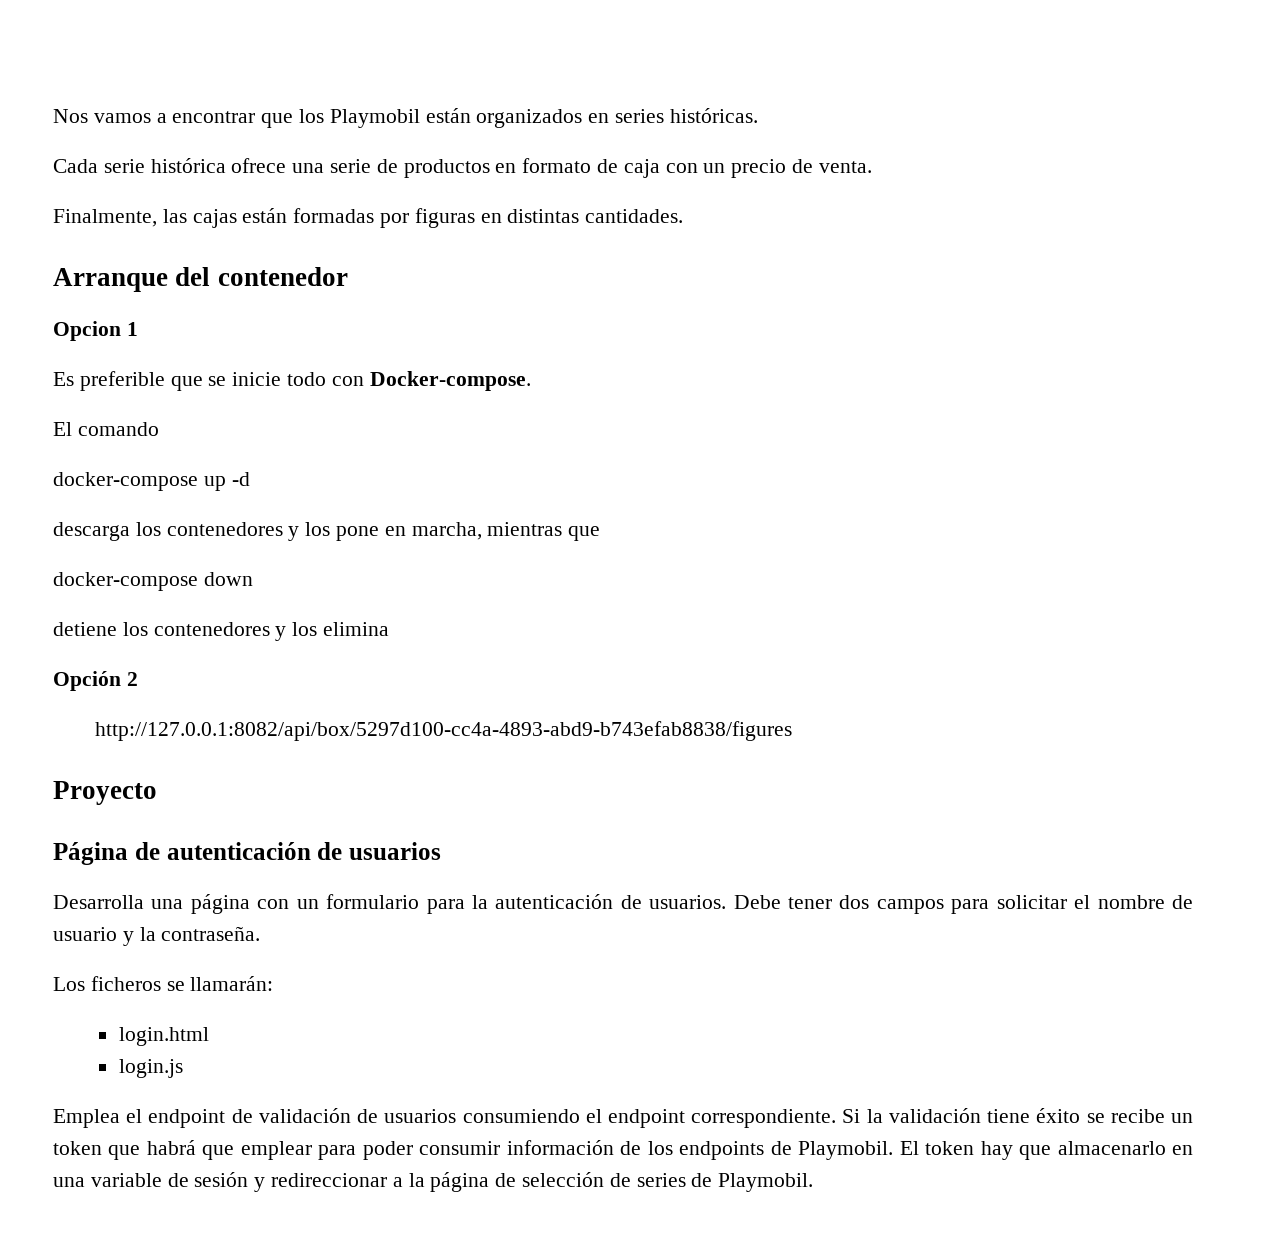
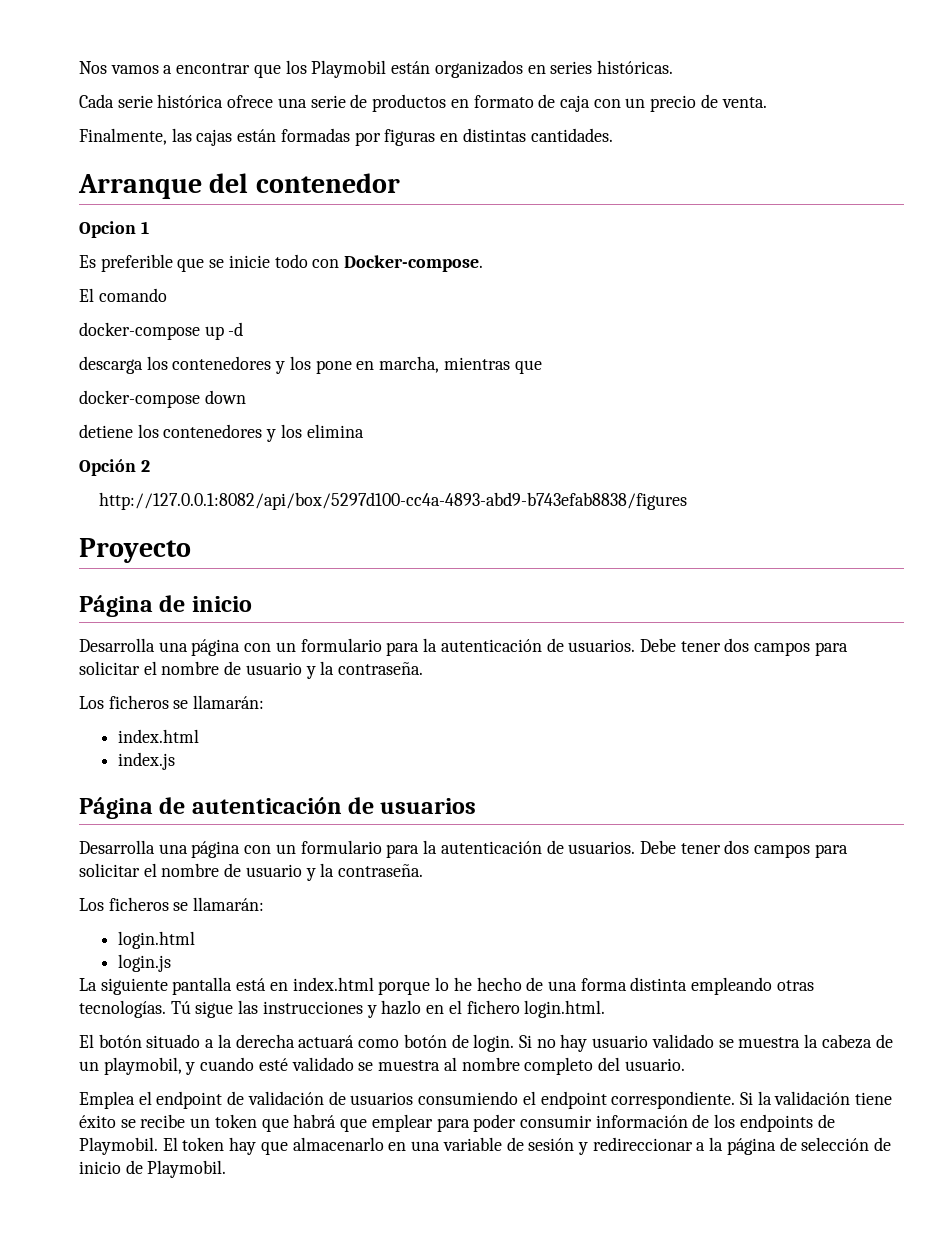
+ Página de inicio
+ Desarrolla una página con un formulario para la autenticación de usuarios. Debe tener dos campos para solicitar el nombre de usuario y la contraseña.
+ Los ficheros se llamarán:
+ index.html
+ index.js
+ La siguiente pantalla está en index.html porque lo he hecho de una forma distinta empleando otras tecnologías. Tú sigue las instrucciones y hazlo en el fichero login.html.
+ El botón situado a la derecha actuará como botón de login. Si no hay usuario validado se muestra la cabeza de un playmobil, y cuando esté validado se muestra al nombre completo del usuario.
- El token hay que almacenarlo en una variable de sesión y redireccionar a la página de selección de series de Playmobil.
+ El token hay que almacenarlo en una variable de sesión y redireccionar a la página de selección de inicio de Playmobil.

